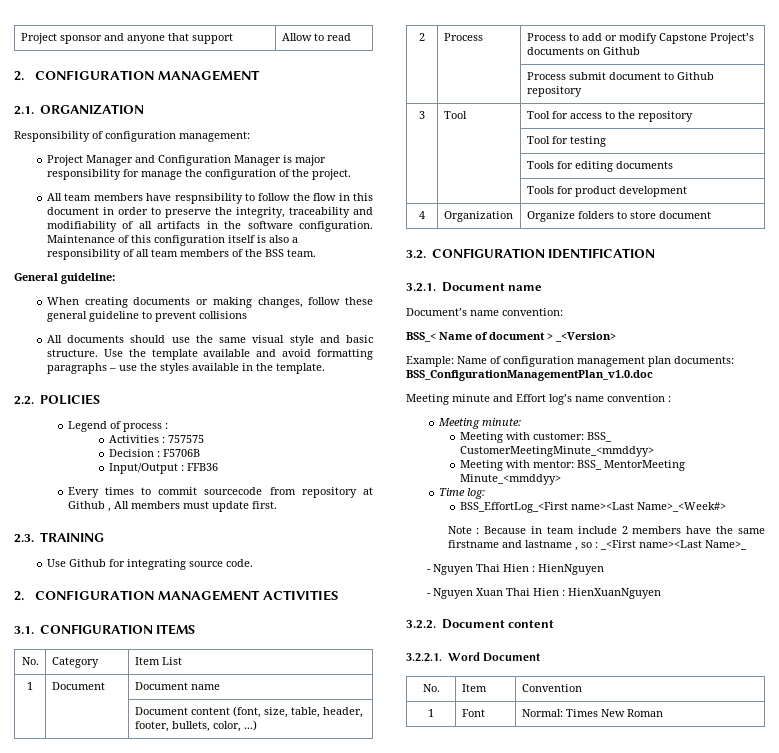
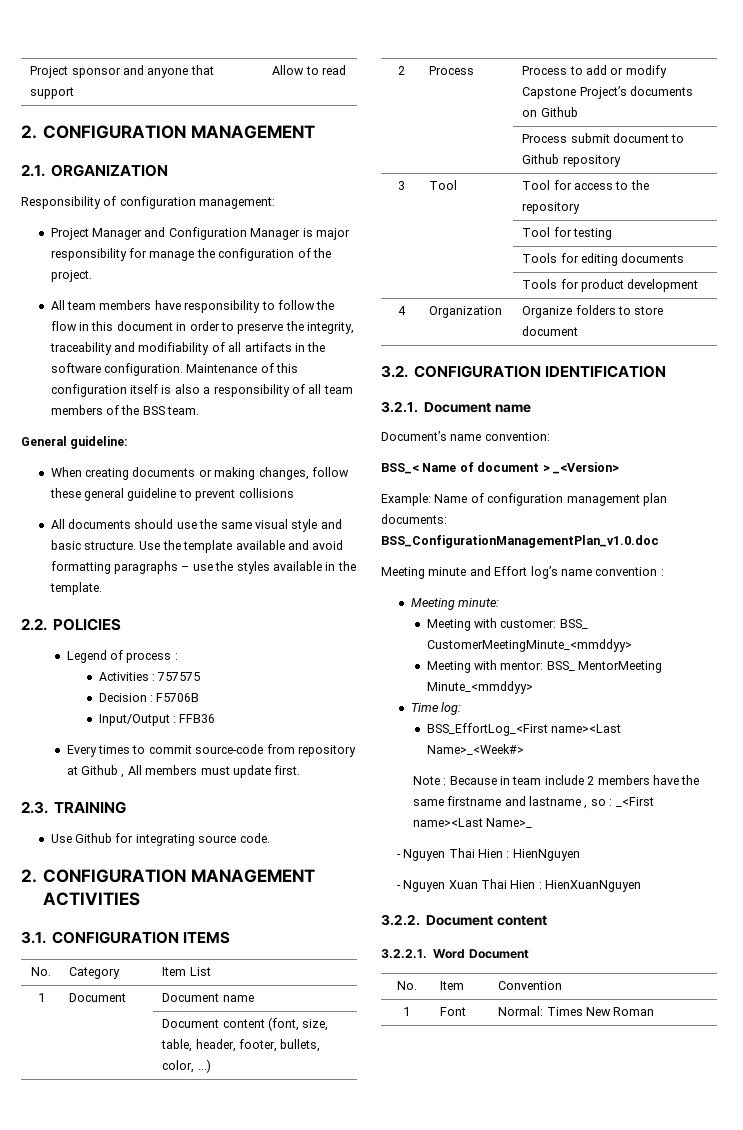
- All team members have respnsibility to follow the flow in this document in order to preserve the integrity, traceability and modifiability of all artifacts in the software configuration.
+ All team members have responsibility to follow the flow in this document in order to preserve the integrity, traceability and modifiability of all artifacts in the software configuration.
- Every times to commit sourcecode from repository at Github , All members must update first.
+ Every times to commit source-code from repository at Github , All members must update first.

